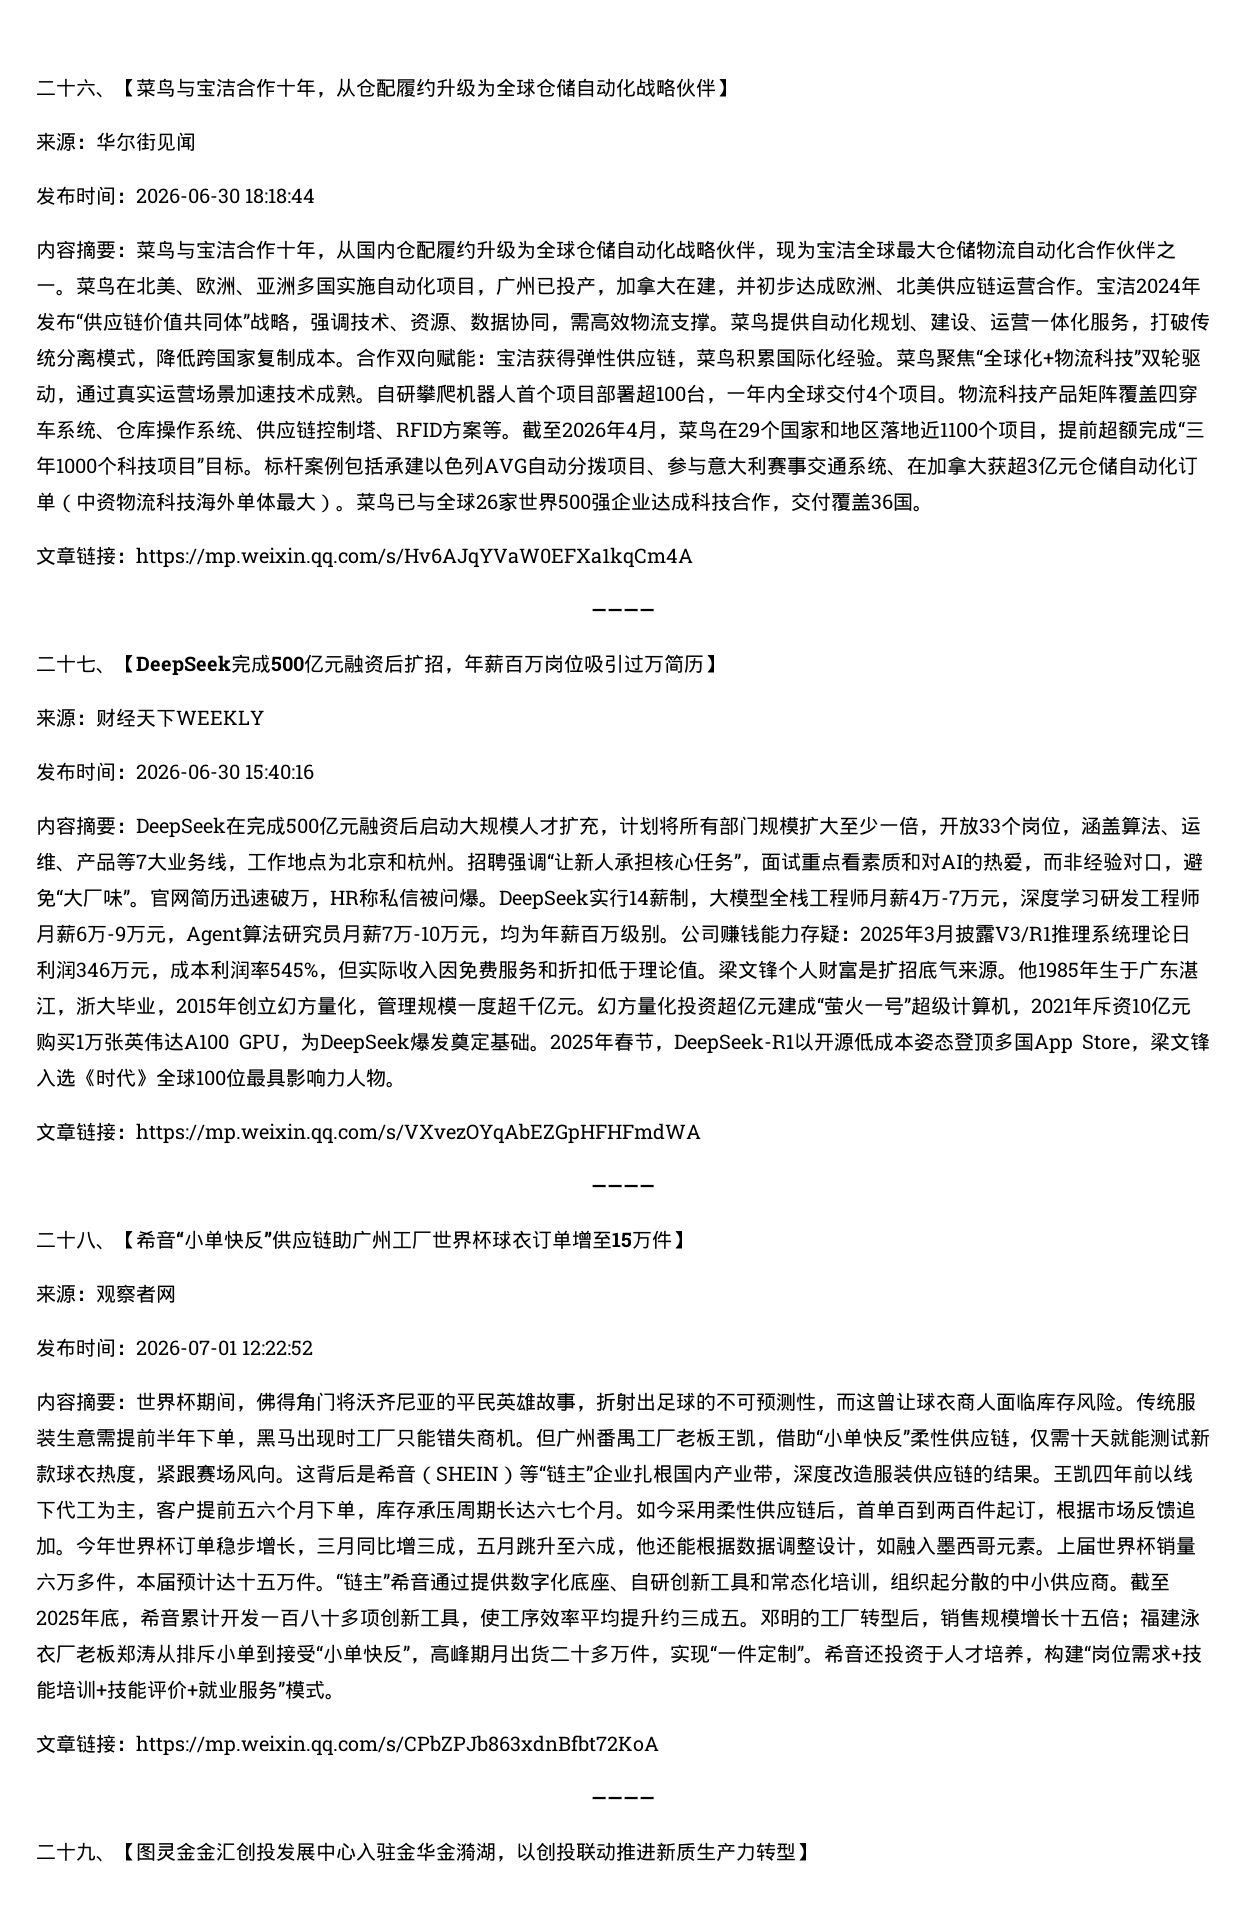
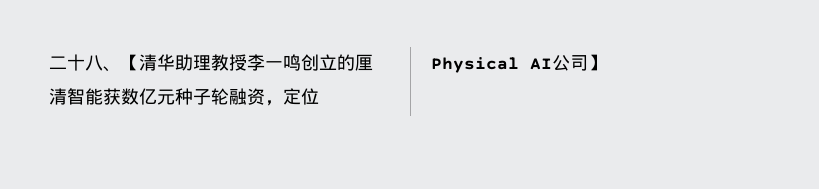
- 二十六、【菜鸟与宝洁合作十年，从仓配履约升级为全球仓储自动化战略伙伴】
- 来源：华尔街见闻
- 发布时间：2026-06-30 18:18:44
- 内容摘要：菜鸟与宝洁合作十年，从国内仓配履约升级为全球仓储自动化战略伙伴，现为宝洁全球最大仓储物流自动化合作伙伴之一。菜鸟在北美、欧洲、亚洲多国实施自动化项目，广州已投产，加拿大在建，并初步达成欧洲、北美供应链运营合作。宝洁2024年发布“供应链价值共同体”战略，强调技术、资源、数据协同，需高效物流支撑。菜鸟提供自动化规划、建设、运营一体化服务，打破传统分离模式，降低跨国家复制成本。合作双向赋能：宝洁获得弹性供应链，菜鸟积累国际化经验。菜鸟聚焦“全球化+物流科技”双轮驱动，通过真实运营场景加速技术成熟。自研攀爬机器人首个项目部署超100台，一年内全球交付4个项目。物流科技产品矩阵覆盖四穿车系统、仓库操作系统、供应链控制塔、RFID方案等。截至2026年4月，菜鸟在29个国家和地区落地近1100个项目，提前超额完成“三年1000个科技项目”目标。标杆案例包括承建以色列AVG自动分拨项目、参与意大利赛事交通系统、在加拿大获超3亿元仓储自动化订单（中资物流科技海外单体最大）。菜鸟已与全球26家世界500强企业达成科技合作，交付覆盖36国。
- 文章链接：https://mp.weixin.qq.com/s/Hv6AJqYVaW0EFXa1kqCm4A
- ————
- 二十七、【DeepSeek完成500亿元融资后扩招，年薪百万岗位吸引过万简历】
- 来源：财经天下WEEKLY
- 发布时间：2026-06-30 15:40:16
- 内容摘要：DeepSeek在完成500亿元融资后启动大规模人才扩充，计划将所有部门规模扩大至少一倍，开放33个岗位，涵盖算法、运维、产品等7大业务线，工作地点为北京和杭州。招聘强调“让新人承担核心任务”，面试重点看素质和对AI的热爱，而非经验对口，避免“大厂味”。官网简历迅速破万，HR称私信被问爆。DeepSeek实行14薪制，大模型全栈工程师月薪4万-7万元，深度学习研发工程师月薪6万-9万元，Agent算法研究员月薪7万-10万元，均为年薪百万级别。公司赚钱能力存疑：2025年3月披露V3/R1推理系统理论日利润346万元，成本利润率545%，但实际收入因免费服务和折扣低于理论值。梁文锋个人财富是扩招底气来源。他1985年生于广东湛江，浙大毕业，2015年创立幻方量化，管理规模一度超千亿元。幻方量化投资超亿元建成“萤火一号”超级计算机，2021年斥资10亿元购买1万张英伟达A100 GPU，为DeepSeek爆发奠定基础。2025年春节，DeepSeek-R1以开源低成本姿态登顶多国App Store，梁文锋入选《时代》全球100位最具影响力人物。
- 文章链接：https://mp.weixin.qq.com/s/VXvezOYqAbEZGpHFHFmdWA
- ————
- 二十八、【希音“小单快反”供应链助广州工厂世界杯球衣订单增至15万件】
- 来源：观察者网
- 发布时间：2026-07-01 12:22:52
- 内容摘要：世界杯期间，佛得角门将沃齐尼亚的平民英雄故事，折射出足球的不可预测性，而这曾让球衣商人面临库存风险。传统服装生意需提前半年下单，黑马出现时工厂只能错失商机。但广州番禺工厂老板王凯，借助“小单快反”柔性供应链，仅需十天就能测试新款球衣热度，紧跟赛场风向。这背后是希音（SHEIN）等“链主”企业扎根国内产业带，深度改造服装供应链的结果。王凯四年前以线下代工为主，客户提前五六个月下单，库存承压周期长达六七个月。如今采用柔性供应链后，首单百到两百件起订，根据市场反馈追加。今年世界杯订单稳步增长，三月同比增三成，五月跳升至六成，他还能根据数据调整设计，如融入墨西哥元素。上届世界杯销量六万多件，本届预计达十五万件。“链主”希音通过提供数字化底座、自研创新工具和常态化培训，组织起分散的中小供应商。截至2025年底，希音累计开发一百八十多项创新工具，使工序效率平均提升约三成五。邓明的工厂转型后，销售规模增长十五倍；福建泳衣厂老板郑涛从排斥小单到接受“小单快反”，高峰期月出货二十多万件，实现“一件定制”。希音还投资于人才培养，构建“岗位需求+技能培训+技能评价+就业服务”模式。
- 文章链接：https://mp.weixin.qq.com/s/CPbZPJb863xdnBfbt72KoA
- ————
- 二十九、【图灵金金汇创投发展中心入驻金华金漪湖，以创投联动推进新质生产力转型】
+ 二十八、【清华助理教授李一鸣创立的厘清智能获数亿元种子轮融资，定位Physical AI公司】

